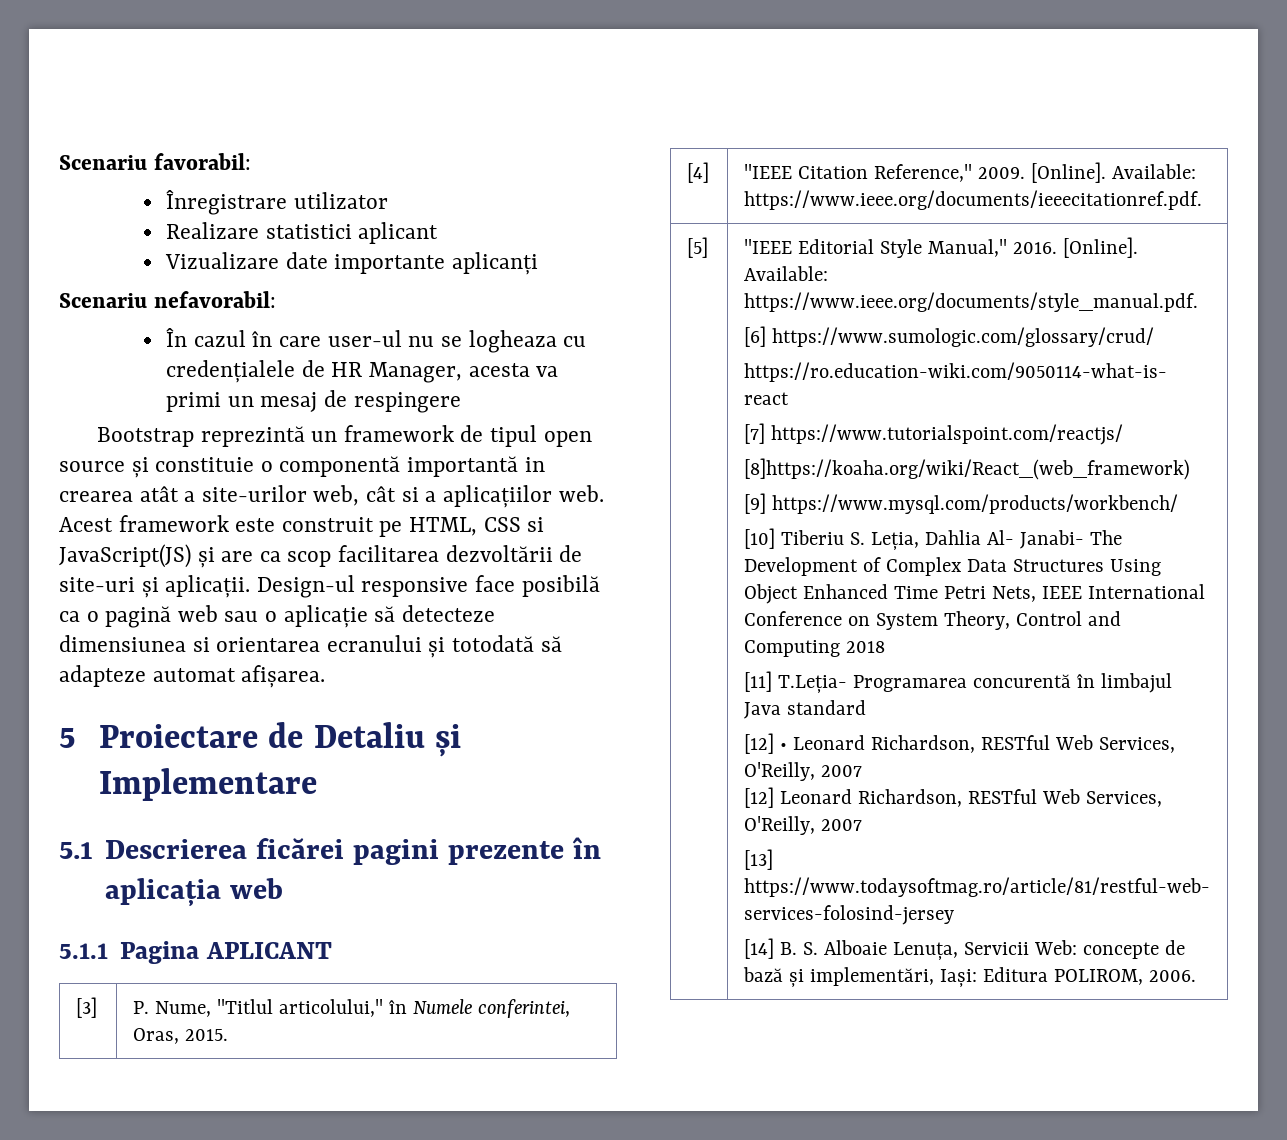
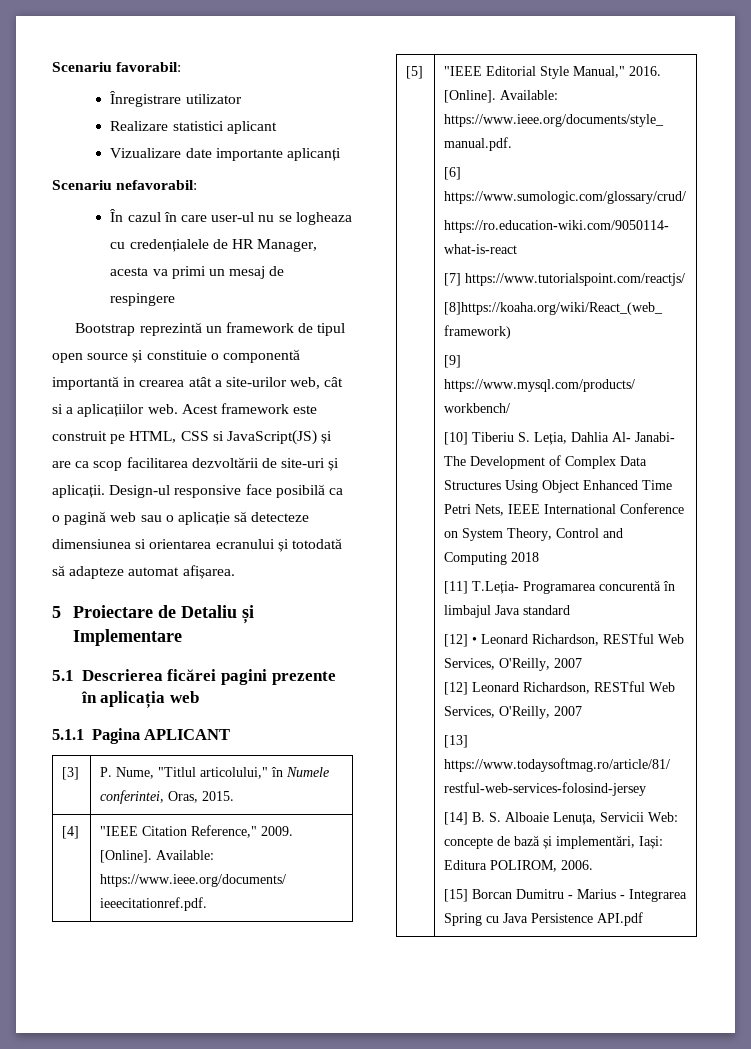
+ [15] Borcan Dumitru - Marius - Integrarea Spring cu Java Persistence API.pdf

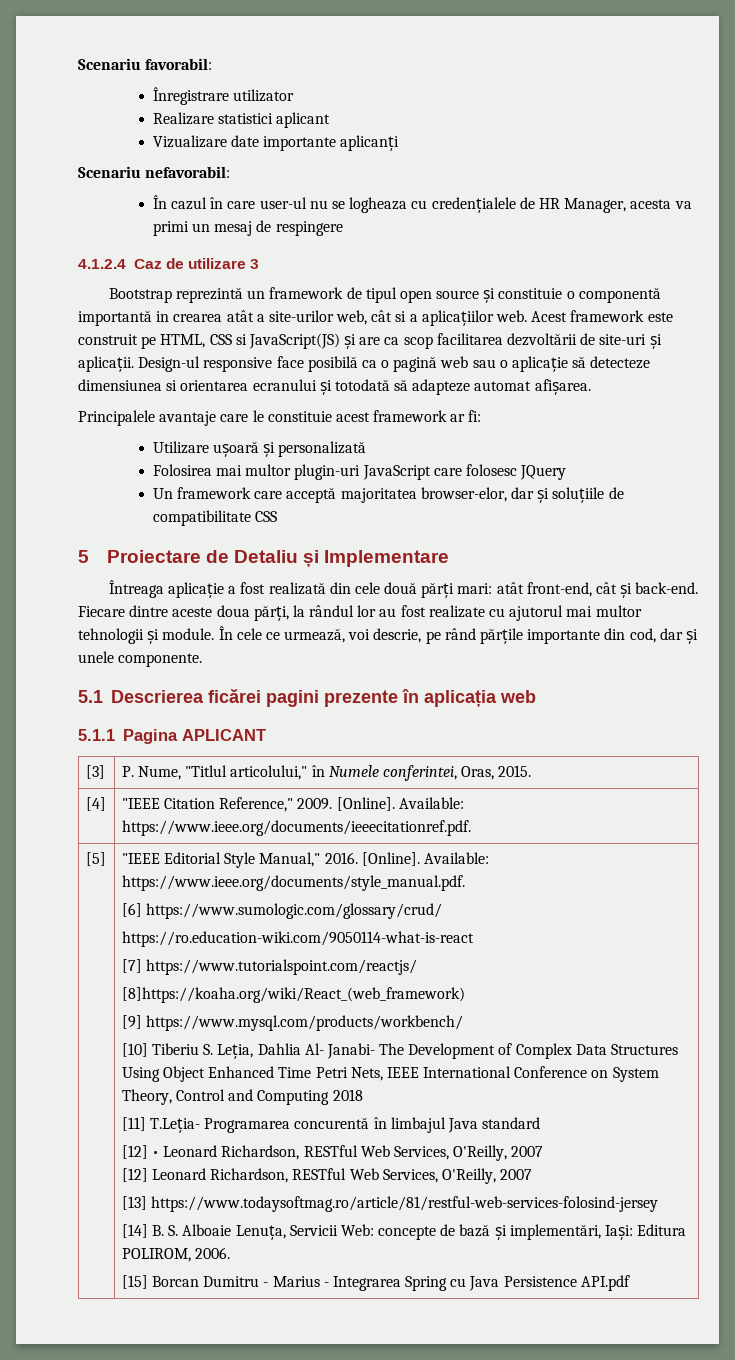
+ 4.1.2.4 Caz de utilizare 3
+ Principalele avantaje care le constituie acest framework ar fi:
+ Utilizare ușoară și personalizată
+ Folosirea mai multor plugin-uri JavaScript care folosesc JQuery
+ Un framework care acceptă majoritatea browser-elor, dar și soluțiile de compatibilitate CSS
+ Întreaga aplicație a fost realizată din cele două părți mari: atât front-end, cât și back-end. Fiecare dintre aceste doua părți, la rândul lor au fost realizate cu ajutorul mai multor tehnologii și module. În cele ce urmează, voi descrie, pe rând părțile importante din cod, dar și unele componente.

